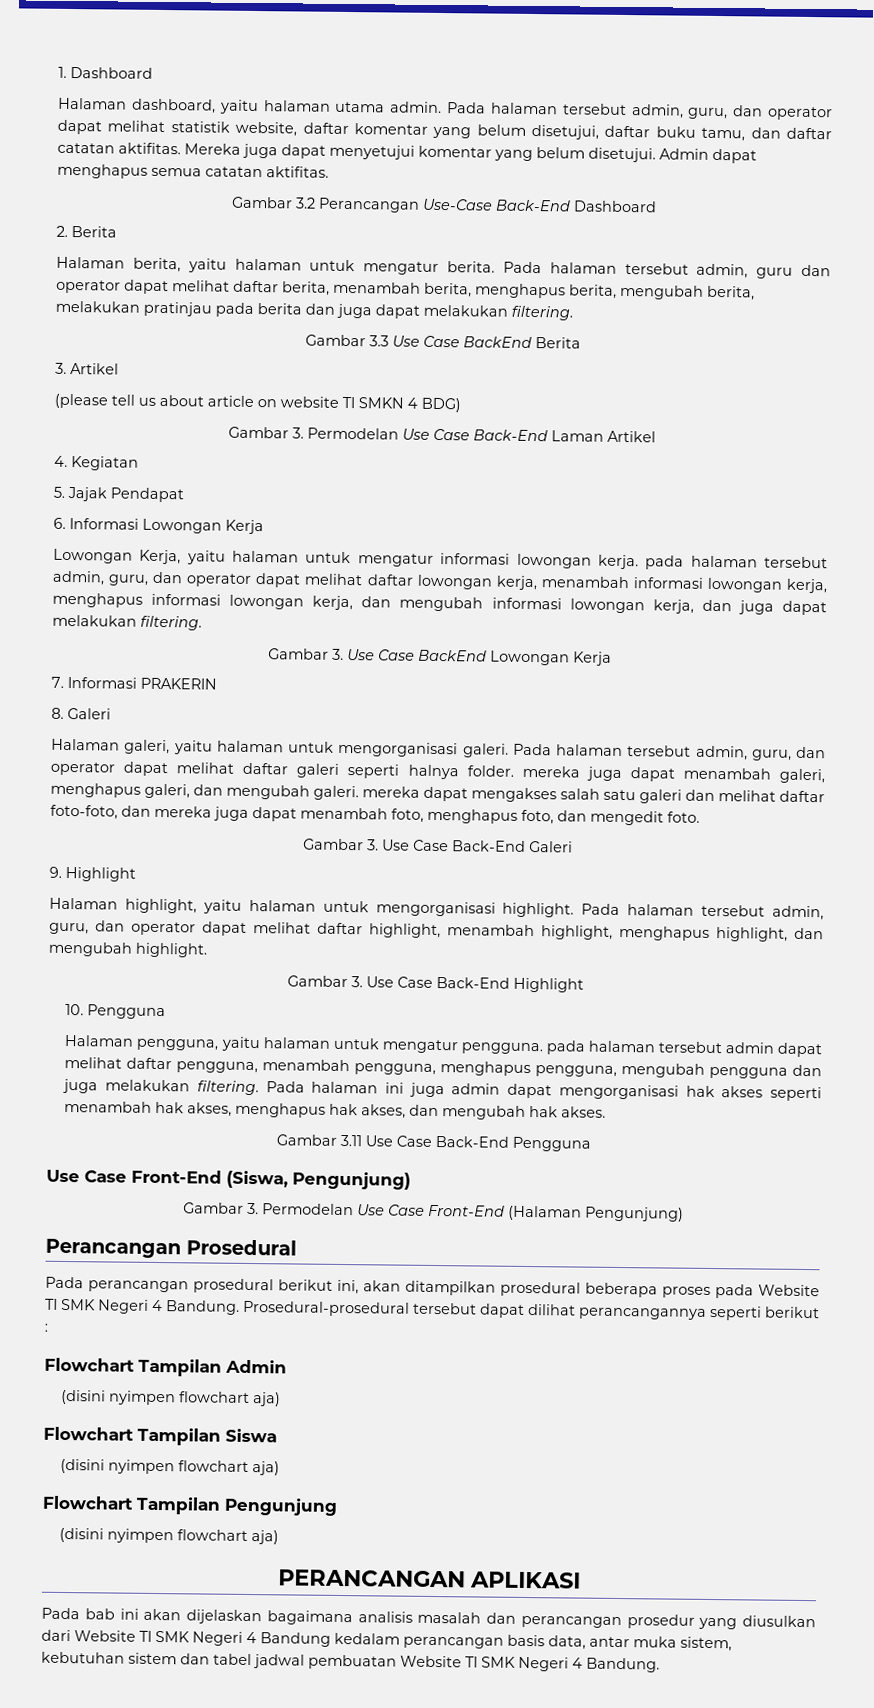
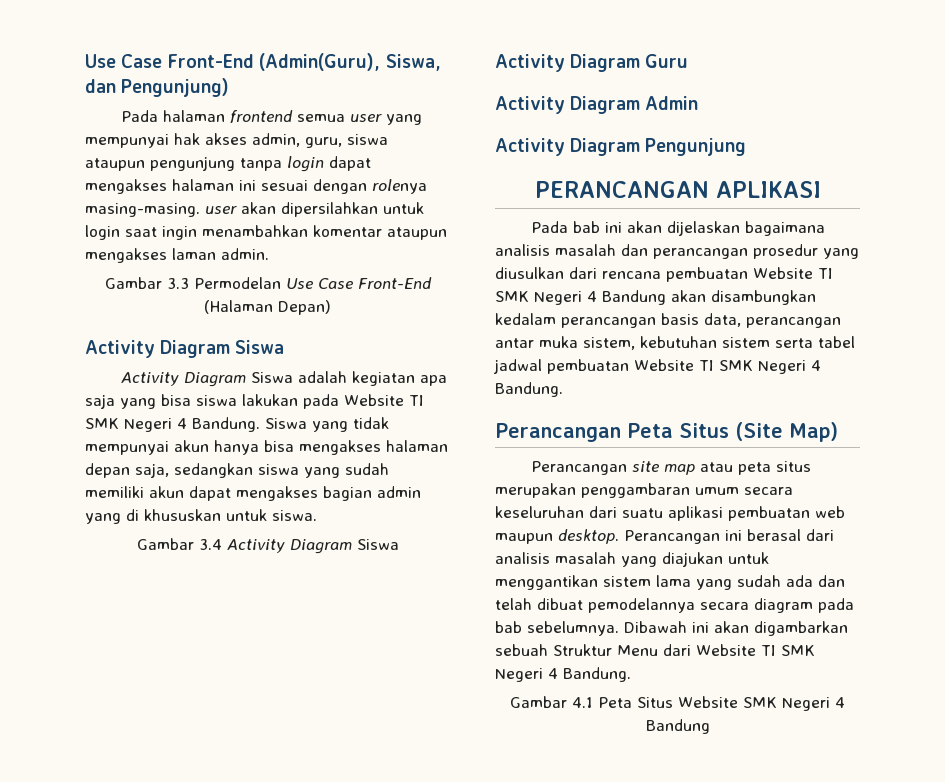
- 1. Dashboard
- Halaman dashboard, yaitu halaman utama admin. Pada halaman tersebut admin, guru, dan operator dapat melihat statistik website, daftar komentar yang belum disetujui, daftar buku tamu, dan daftar catatan aktifitas. Mereka juga dapat menyetujui komentar yang belum disetujui. Admin dapat menghapus semua catatan aktifitas.
- Gambar 3.2 Perancangan Use-Case Back-End Dashboard
- 2. Berita
- Halaman berita, yaitu halaman untuk mengatur berita. Pada halaman tersebut admin, guru dan operator dapat melihat daftar berita, menambah berita, menghapus berita, mengubah berita, melakukan pratinjau pada berita dan juga dapat melakukan filtering.
- Gambar 3.3 Use Case BackEnd Berita
- 3. Artikel
- (please tell us about article on website TI SMKN 4 BDG)
- Gambar 3. Permodelan Use Case Back-End Laman Artikel
- 4. Kegiatan
- 5. Jajak Pendapat
- 6. Informasi Lowongan Kerja
- Lowongan Kerja, yaitu halaman untuk mengatur informasi lowongan kerja. pada halaman tersebut admin, guru, dan operator dapat melihat daftar lowongan kerja, menambah informasi lowongan kerja, menghapus informasi lowongan kerja, dan mengubah informasi lowongan kerja, dan juga dapat melakukan filtering.
- Gambar 3. Use Case BackEnd Lowongan Kerja
- 7. Informasi PRAKERIN
- 8. Galeri
- Halaman galeri, yaitu halaman untuk mengorganisasi galeri. Pada halaman tersebut admin, guru, dan operator dapat melihat daftar galeri seperti halnya folder. mereka juga dapat menambah galeri, menghapus galeri, dan mengubah galeri. mereka dapat mengakses salah satu galeri dan melihat daftar foto-foto, dan mereka juga dapat menambah foto, menghapus foto, dan mengedit foto.
- Gambar 3. Use Case Back-End Galeri
- 9. Highlight
- Halaman highlight, yaitu halaman untuk mengorganisasi highlight. Pada halaman tersebut admin, guru, dan operator dapat melihat daftar highlight, menambah highlight, menghapus highlight, dan mengubah highlight.
- Gambar 3. Use Case Back-End Highlight
- 10. Pengguna
- Halaman pengguna, yaitu halaman untuk mengatur pengguna. pada halaman tersebut admin dapat melihat daftar pengguna, menambah pengguna, menghapus pengguna, mengubah pengguna dan juga melakukan filtering. Pada halaman ini juga admin dapat mengorganisasi hak akses seperti menambah hak akses, menghapus hak akses, dan mengubah hak akses.
- Gambar 3.11 Use Case Back-End Pengguna
- Use Case Front-End (Siswa, Pengunjung)
- Gambar 3. Permodelan Use Case Front-End (Halaman Pengunjung)
- Perancangan Prosedural
- Pada perancangan prosedural berikut ini, akan ditampilkan prosedural beberapa proses pada Website TI SMK Negeri 4 Bandung.
+ Use Case Front-End (Admin(Guru), Siswa, dan Pengunjung)
+ Pada halaman frontend semua user yang mempunyai hak akses admin, guru, siswa ataupun pengunjung tanpa login dapat mengakses halaman ini sesuai dengan rolenya masing-masing. user akan dipersilahkan untuk login saat ingin menambahkan komentar ataupun mengakses laman admin.
+ Gambar 3.3 Permodelan Use Case Front-End (Halaman Depan)
+ Activity Diagram Siswa
+ Activity Diagram Siswa adalah kegiatan apa saja yang bisa siswa lakukan pada Website TI SMK Negeri 4 Bandung.
- Prosedural-prosedural tersebut dapat dilihat perancangannya seperti berikut :
- Flowchart Tampilan Admin
- (disini nyimpen flowchart aja)
- Flowchart Tampilan Siswa
- (disini nyimpen flowchart aja)
- Flowchart Tampilan Pengunjung
- (disini nyimpen flowchart aja)
+ Siswa yang tidak mempunyai akun hanya bisa mengakses halaman depan saja, sedangkan siswa yang sudah memiliki akun dapat mengakses bagian admin yang di khususkan untuk siswa.
+ Gambar 3.4 Activity Diagram Siswa
+ Activity Diagram Guru
+ Activity Diagram Admin
+ Activity Diagram Pengunjung
- Pada bab ini akan dijelaskan bagaimana analisis masalah dan perancangan prosedur yang diusulkan dari Website TI SMK Negeri 4 Bandung kedalam perancangan basis data, antar muka sistem, kebutuhan sistem dan tabel jadwal pembuatan Website TI SMK Negeri 4 Bandung.
+ Pada bab ini akan dijelaskan bagaimana analisis masalah dan perancangan prosedur yang diusulkan dari rencana pembuatan Website TI SMK Negeri 4 Bandung akan disambungkan kedalam perancangan basis data, perancangan antar muka sistem, kebutuhan sistem serta tabel jadwal pembuatan Website TI SMK Negeri 4 Bandung.
+ Perancangan Peta Situs (Site Map)
+ Perancangan site map atau peta situs merupakan penggambaran umum secara keseluruhan dari suatu aplikasi pembuatan web maupun desktop. Perancangan ini berasal dari analisis masalah yang diajukan untuk menggantikan sistem lama yang sudah ada dan telah dibuat pemodelannya secara diagram pada bab sebelumnya. Dibawah ini akan digambarkan sebuah Struktur Menu dari Website TI SMK Negeri 4 Bandung.
+ Gambar 4.1 Peta Situs Website SMK Negeri 4 Bandung

